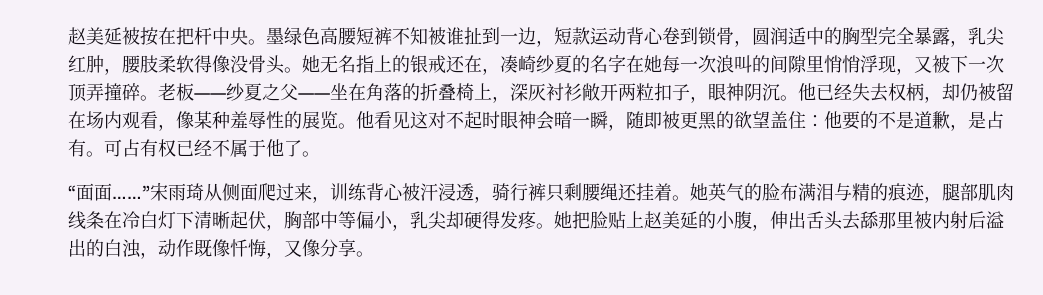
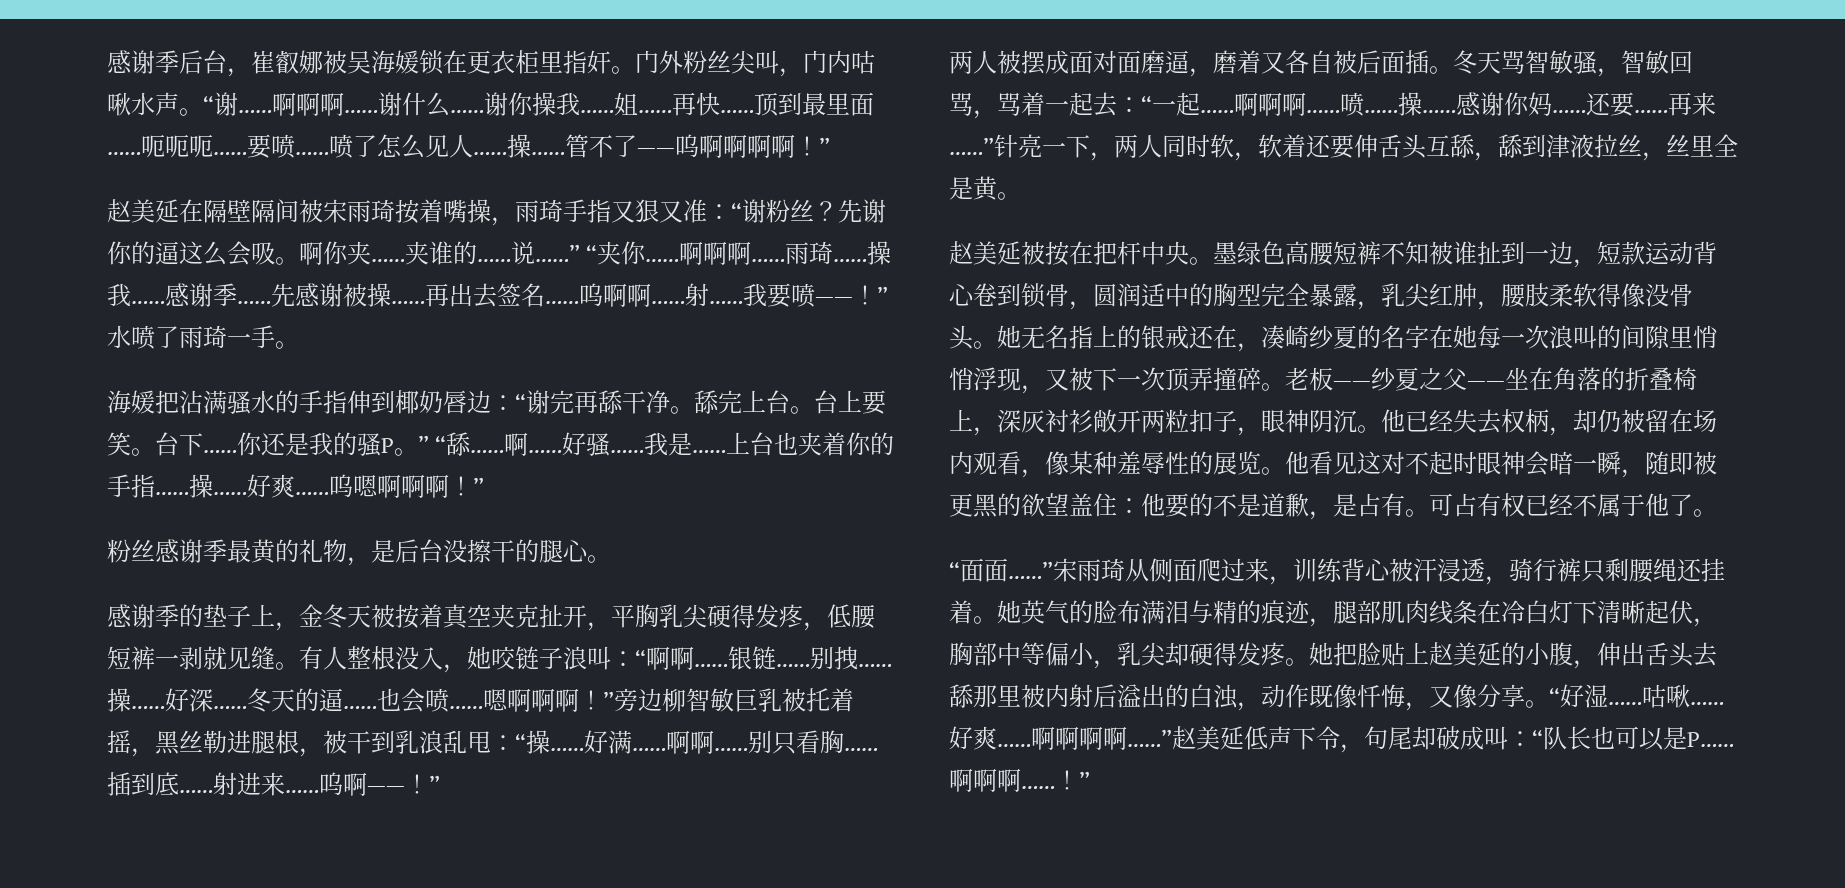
+ 感谢季后台，崔叡娜被吴海媛锁在更衣柜里指奸。门外粉丝尖叫，门内咕啾水声。“谢……啊啊啊……谢什么……谢你操我……姐……再快……顶到最里面……呃呃呃……要喷……喷了怎么见人……操……管不了——呜啊啊啊啊！”
+ 赵美延在隔壁隔间被宋雨琦按着嘴操，雨琦手指又狠又准：“谢粉丝？先谢你的逼这么会吸。啊你夹……夹谁的……说……” “夹你……啊啊啊……雨琦……操我……感谢季……先感谢被操……再出去签名……呜啊啊……射……我要喷——！”水喷了雨琦一手。
+ 海媛把沾满骚水的手指伸到椰奶唇边：“谢完再舔干净。舔完上台。台上要笑。台下……你还是我的骚P。” “舔……啊……好骚……我是……上台也夹着你的手指……操……好爽……呜嗯啊啊啊！”
+ 粉丝感谢季最黄的礼物，是后台没擦干的腿心。
+ 感谢季的垫子上，金冬天被按着真空夹克扯开，平胸乳尖硬得发疼，低腰短裤一剥就见缝。有人整根没入，她咬链子浪叫：“啊啊……银链……别拽……操……好深……冬天的逼……也会喷……嗯啊啊啊！”旁边柳智敏巨乳被托着摇，黑丝勒进腿根，被干到乳浪乱甩：“操……好满……啊啊……别只看胸……插到底……射进来……呜啊——！”
+ 两人被摆成面对面磨逼，磨着又各自被后面插。冬天骂智敏骚，智敏回骂，骂着一起去：“一起……啊啊啊……喷……操……感谢你妈……还要……再来……”针亮一下，两人同时软，软着还要伸舌头互舔，舔到津液拉丝，丝里全是黄。
+ “好湿……咕啾……好爽……啊啊啊啊……”赵美延低声下令，句尾却破成叫：“队长也可以是P……啊啊啊……！”

